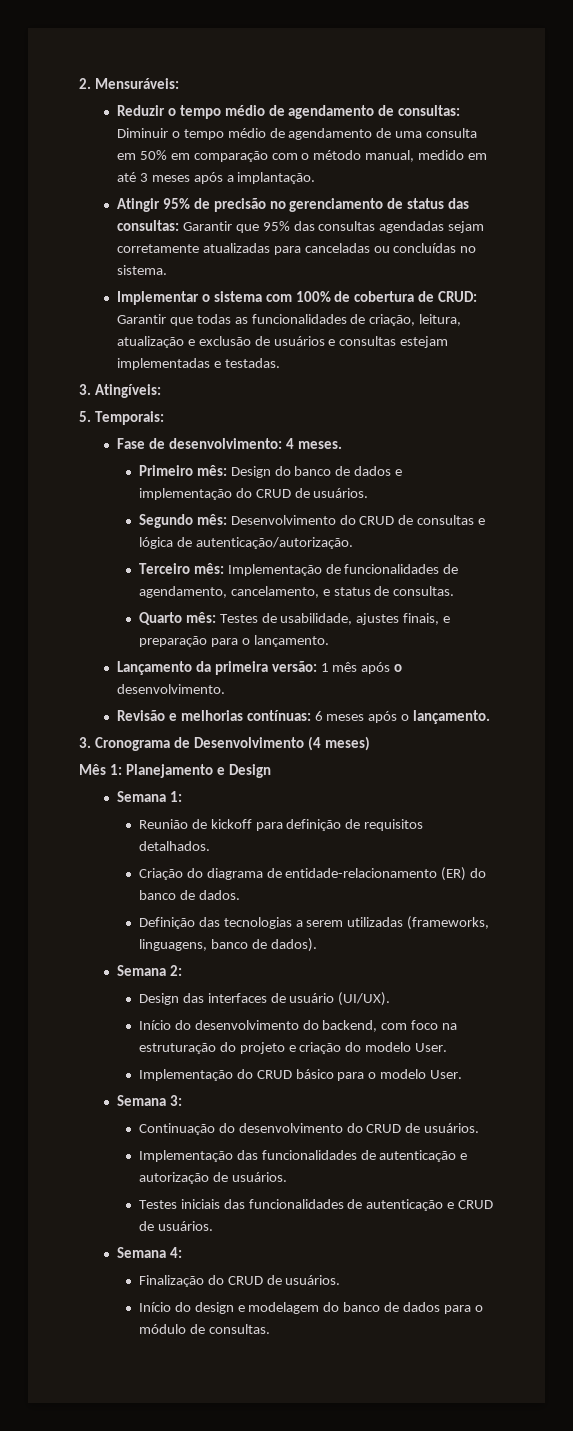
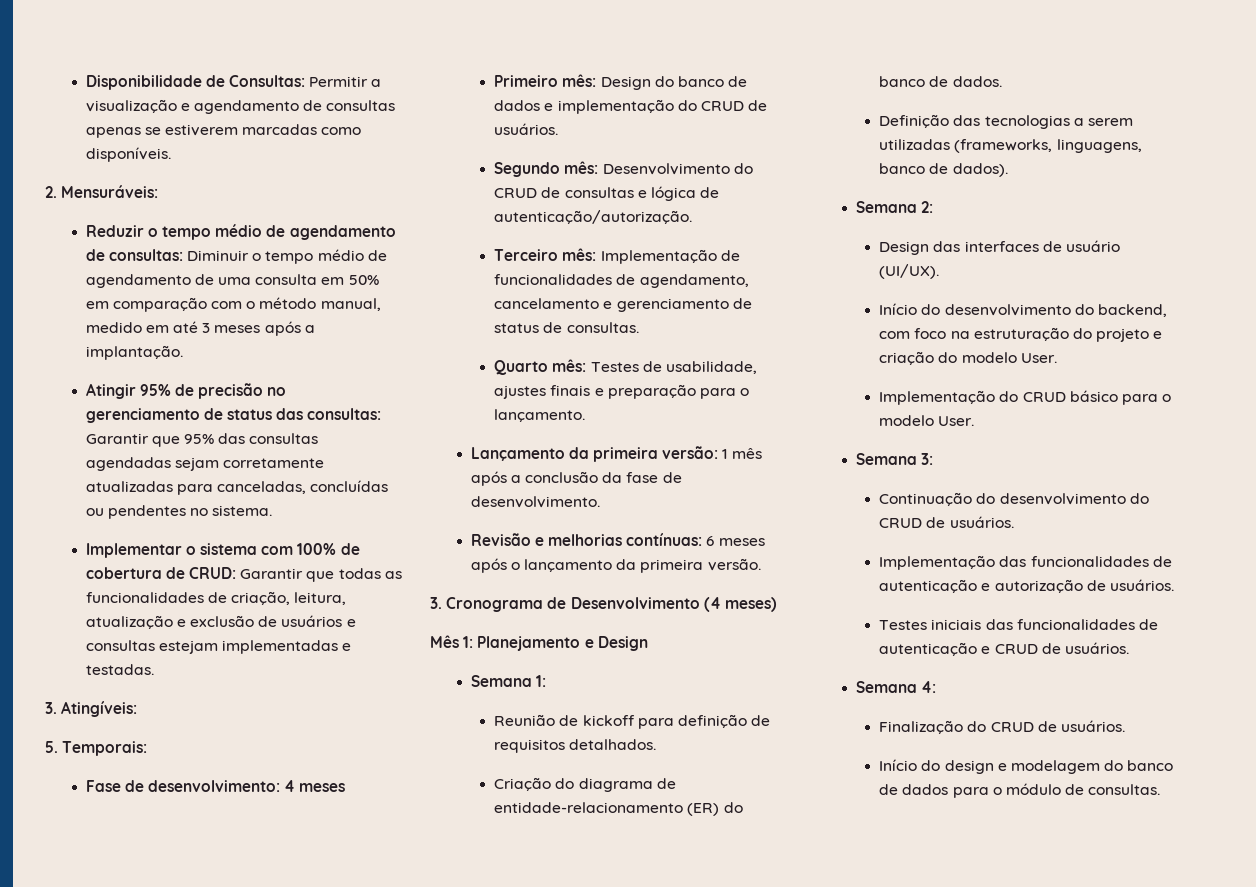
+ Disponibilidade de Consultas: Permitir a visualização e agendamento de consultas apenas se estiverem marcadas como disponíveis.
- Atingir 95% de precisão no gerenciamento de status das consultas: Garantir que 95% das consultas agendadas sejam corretamente atualizadas para canceladas ou concluídas no sistema.
+ Atingir 95% de precisão no gerenciamento de status das consultas: Garantir que 95% das consultas agendadas sejam corretamente atualizadas para canceladas, concluídas ou pendentes no sistema.
- Fase de desenvolvimento: 4 meses.
+ Fase de desenvolvimento: 4 meses
- Terceiro mês: Implementação de funcionalidades de agendamento, cancelamento, e status de consultas.
+ Terceiro mês: Implementação de funcionalidades de agendamento, cancelamento e gerenciamento de status de consultas.
- Quarto mês: Testes de usabilidade, ajustes finais, e preparação para o lançamento.
+ Quarto mês: Testes de usabilidade, ajustes finais e preparação para o lançamento.
- Lançamento da primeira versão: 1 mês após o desenvolvimento.
+ Lançamento da primeira versão: 1 mês após a conclusão da fase de desenvolvimento.
- Revisão e melhorias contínuas: 6 meses após o lançamento.
+ Revisão e melhorias contínuas: 6 meses após o lançamento da primeira versão.

